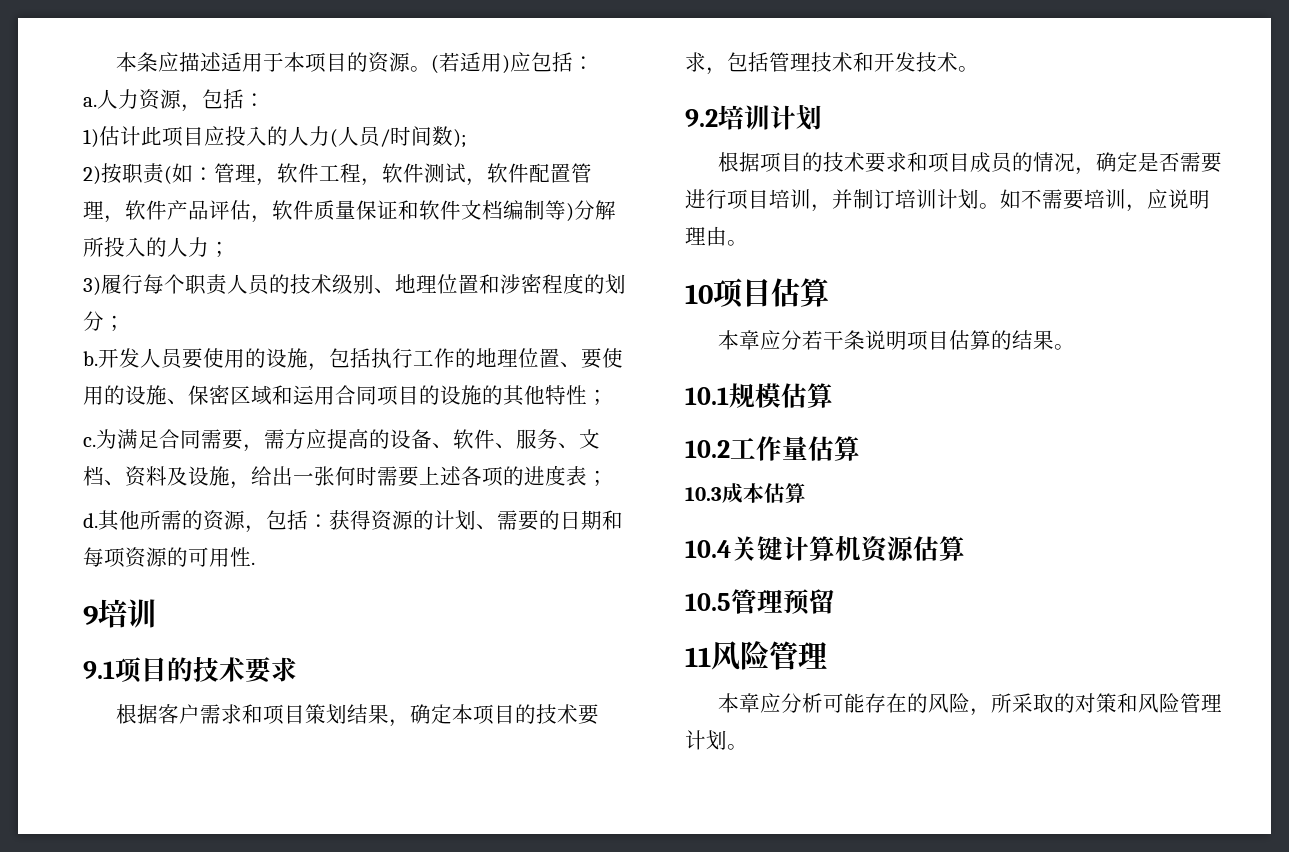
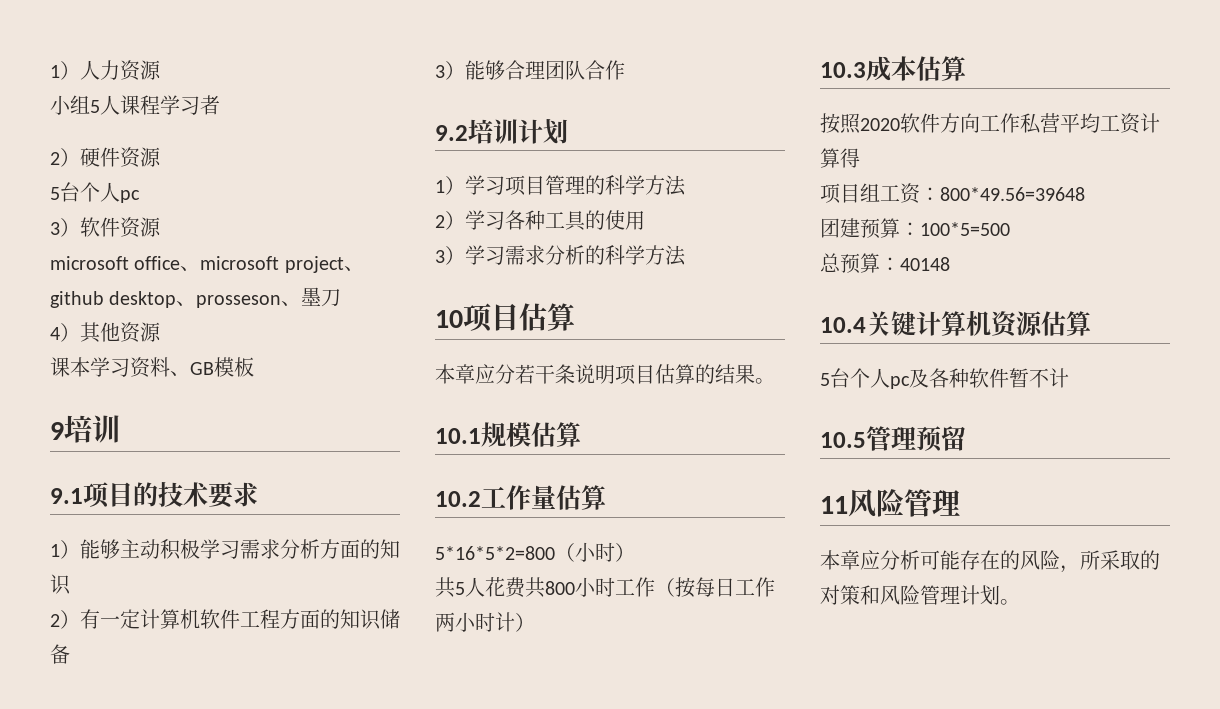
- 本条应描述适用于本项目的资源。(若适用)应包括：
- a.人力资源，包括：
- 1)估计此项目应投入的人力(人员/时间数);
- 2)按职责(如：管理，软件工程，软件测试，软件配置管理，软件产品评估，软件质量保证和软件文档编制等)分解所投入的人力；
- 3)履行每个职责人员的技术级别、地理位置和涉密程度的划分；
- b.开发人员要使用的设施，包括执行工作的地理位置、要使用的设施、保密区域和运用合同项目的设施的其他特性；
- c.为满足合同需要，需方应提高的设备、软件、服务、文档、资料及设施，给出一张何时需要上述各项的进度表；
- d.其他所需的资源，包括：获得资源的计划、需要的日期和每项资源的可用性.
+ 1）人力资源
+ 小组5人课程学习者
+ 2）硬件资源
+ 5台个人pc
+ 3）软件资源
+ microsoft office、microsoft project、github desktop、prosseson、墨刀
+ 4）其他资源
+ 课本学习资料、GB模板
- 根据客户需求和项目策划结果，确定本项目的技术要求，包括管理技术和开发技术。
+ 1）能够主动积极学习需求分析方面的知识
+ 2）有一定计算机软件工程方面的知识储备
+ 3）能够合理团队合作
  9.2培训计划
- 根据项目的技术要求和项目成员的情况，确定是否需要进行项目培训，并制订培训计划。如不需要培训，应说明理由。
+ 1）学习项目管理的科学方法
+ 2）学习各种工具的使用
+ 3）学习需求分析的科学方法
+ 5*16*5*2=800（小时）
+ 共5人花费共800小时工作（按每日工作两小时计）
  10.3成本估算
+ 按照2020软件方向工作私营平均工资计算得
+ 项目组工资：800*49.56=39648
+ 团建预算：100*5=500
+ 总预算：40148
+ 5台个人pc及各种软件暂不计

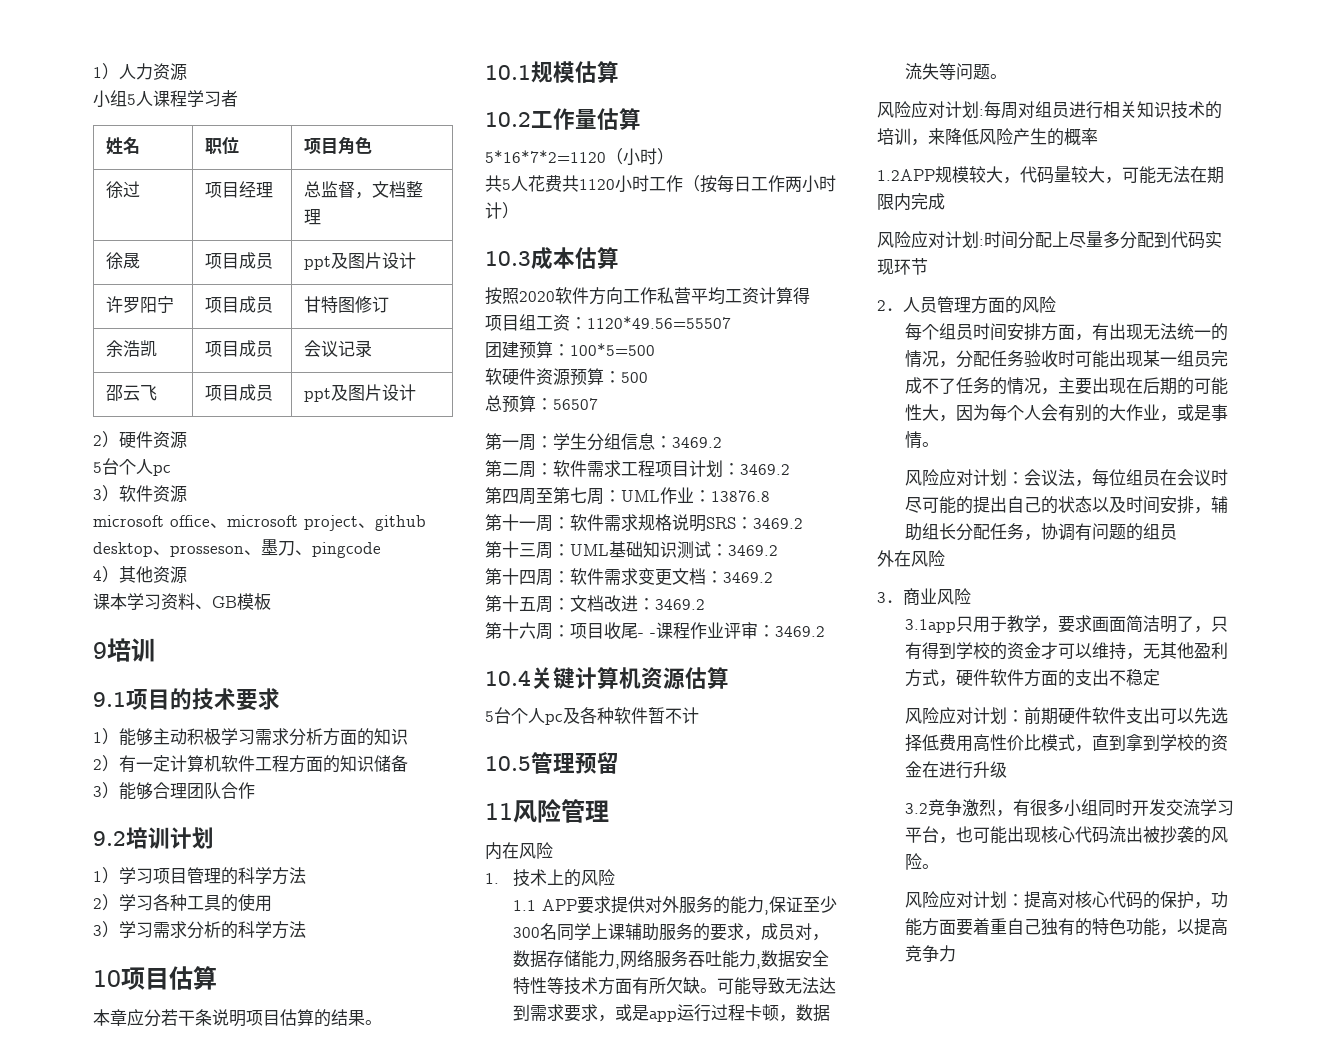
+ 姓名 | 职位 | 项目角色
+ 徐过 | 项目经理 | 总监督，文档整理
+ 徐晟 | 项目成员 | ppt及图片设计
+ 许罗阳宁 | 项目成员 | 甘特图修订
+ 余浩凯 | 项目成员 | 会议记录
+ 邵云飞 | 项目成员 | ppt及图片设计
- microsoft office、microsoft project、github desktop、prosseson、墨刀
+ microsoft office、microsoft project、github desktop、prosseson、墨刀、pingcode
- 5*16*5*2=800（小时）
+ 5*16*7*2=1120（小时）
- 共5人花费共800小时工作（按每日工作两小时计）
+ 共5人花费共1120小时工作（按每日工作两小时计）
- 项目组工资：800*49.56=39648
+ 项目组工资：1120*49.56=55507
- 总预算：40148
+ 软硬件资源预算：500
+ 总预算：56507
+ 第一周：学生分组信息：3469.2
+ 第二周：软件需求工程项目计划：3469.2
+ 第四周至第七周：UML作业：13876.8
+ 第十一周：软件需求规格说明SRS：3469.2
+ 第十三周：UML基础知识测试：3469.2
+ 第十四周：软件需求变更文档：3469.2
+ 第十五周：文档改进：3469.2
+ 第十六周：项目收尾- -课程作业评审：3469.2
- 本章应分析可能存在的风险，所采取的对策和风险管理计划。
+ 内在风险
+ 1.技术上的风险
+ 1.1 APP要求提供对外服务的能力,保证至少300名同学上课辅助服务的要求，成员对，数据存储能力,网络服务吞吐能力,数据安全特性等技术方面有所欠缺。可能导致无法达到需求要求，或是app运行过程卡顿，数据流失等问题。
+ 风险应对计划:每周对组员进行相关知识技术的培训，来降低风险产生的概率
+ 1.2APP规模较大，代码量较大，可能无法在期限内完成
+ 风险应对计划:时间分配上尽量多分配到代码实现环节
+ 2．人员管理方面的风险
+ 每个组员时间安排方面，有出现无法统一的情况，分配任务验收时可能出现某一组员完成不了任务的情况，主要出现在后期的可能性大，因为每个人会有别的大作业，或是事情。
+ 风险应对计划：会议法，每位组员在会议时尽可能的提出自己的状态以及时间安排，辅助组长分配任务，协调有问题的组员
+ 外在风险
+ 3．商业风险
+ 3.1app只用于教学，要求画面简洁明了，只有得到学校的资金才可以维持，无其他盈利方式，硬件软件方面的支出不稳定
+ 风险应对计划：前期硬件软件支出可以先选择低费用高性价比模式，直到拿到学校的资金在进行升级
+ 3.2竞争激烈，有很多小组同时开发交流学习平台，也可能出现核心代码流出被抄袭的风险。
+ 风险应对计划：提高对核心代码的保护，功能方面要着重自己独有的特色功能，以提高竞争力

